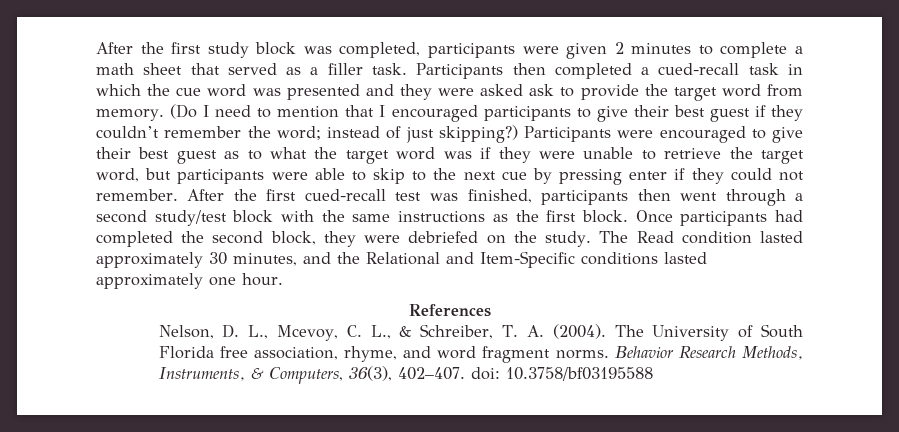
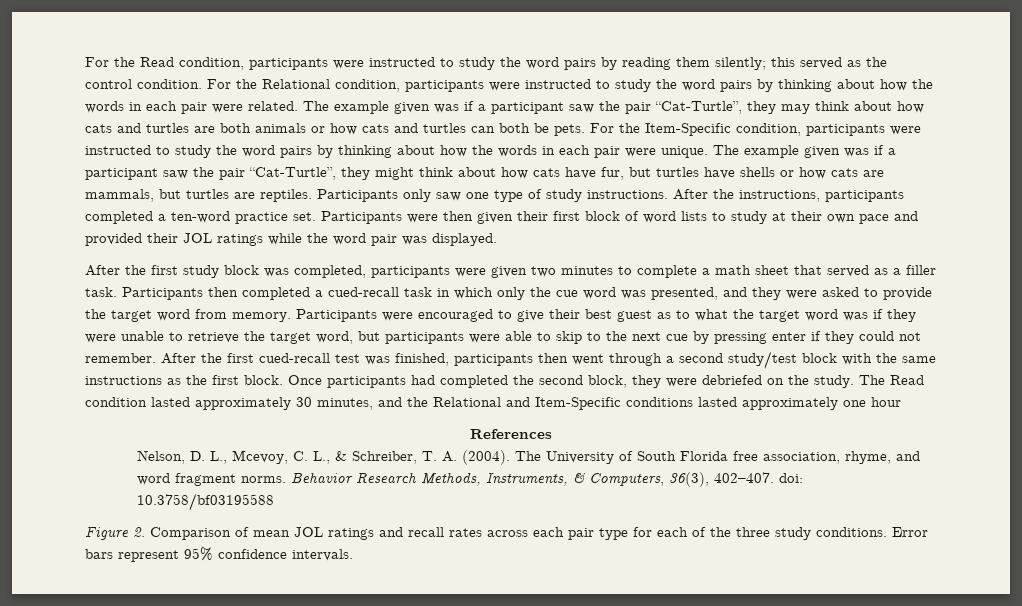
+ For the Read condition, participants were instructed to study the word pairs by reading them silently; this served as the control condition. For the Relational condition, participants were instructed to study the word pairs by thinking about how the words in each pair were related. The example given was if a participant saw the pair “Cat-Turtle”, they may think about how cats and turtles are both animals or how cats and turtles can both be pets. For the Item-Specific condition, participants were instructed to study the word pairs by thinking about how the words in each pair were unique. The example given was if a participant saw the pair “Cat-Turtle”, they might think about how cats have fur, but turtles have shells or how cats are mammals, but turtles are reptiles. Participants only saw one type of study instructions. After the instructions, participants completed a ten-word practice set. Participants were then given their first block of word lists to study at their own pace and provided their JOL ratings while the word pair was displayed.
- After the first study block was completed, participants were given 2 minutes to complete a math sheet that served as a filler task.
+ After the first study block was completed, participants were given two minutes to complete a math sheet that served as a filler task.
- Participants then completed a cued-recall task in which the cue word was presented and they were asked ask to provide the target word from memory.
+ Participants then completed a cued-recall task in which only the cue word was presented, and they were asked to provide the target word from memory.
- (Do I need to mention that I encouraged participants to give their best guest if they couldn’t remember the word; instead of just skipping?)
- The Read condition lasted approximately 30 minutes, and the Relational and Item-Specific conditions lasted approximately one hour.
+ The Read condition lasted approximately 30 minutes, and the Relational and Item-Specific conditions lasted approximately one hour
+ Figure 2. Comparison of mean JOL ratings and recall rates across each pair type for each of the three study conditions. Error bars represent 95% confidence intervals.

